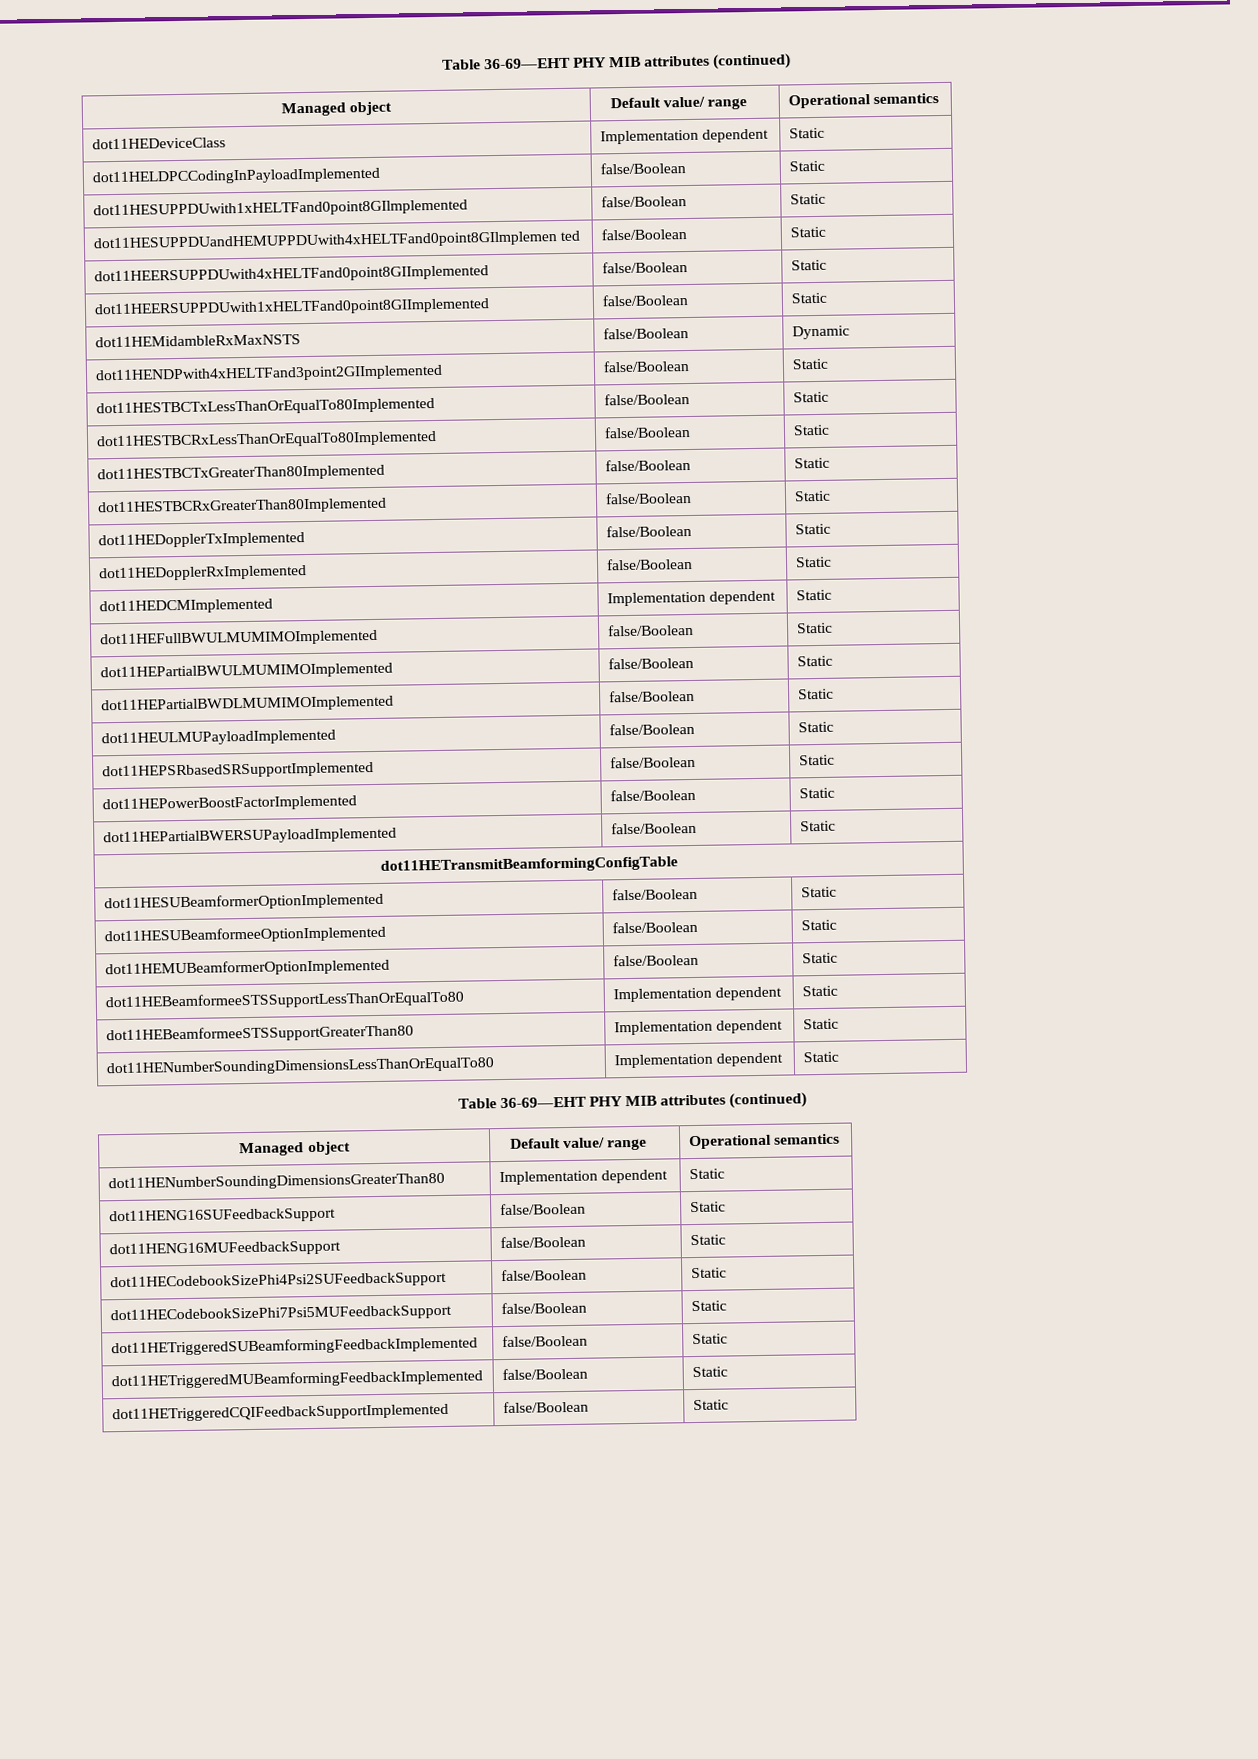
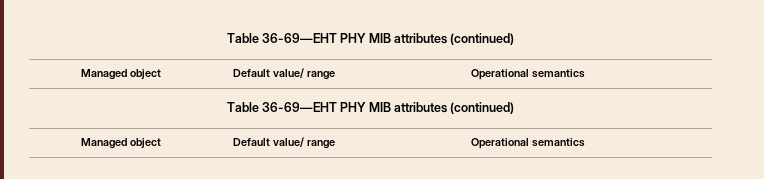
- dot11HEDeviceClass | Implementation dependent | Static
- dot11HELDPCCodingInPayloadImplemented | false/Boolean | Static
- dot11HESUPPDUwith1xHELTFand0point8GIlmplemented | false/Boolean | Static
- dot11HESUPPDUandHEMUPPDUwith4xHELTFand0point8GIlmplemen ted | false/Boolean | Static
- dot11HEERSUPPDUwith4xHELTFand0point8GIImplemented | false/Boolean | Static
- dot11HEERSUPPDUwith1xHELTFand0point8GIImplemented | false/Boolean | Static
- dot11HEMidambleRxMaxNSTS | false/Boolean | Dynamic
- dot11HENDPwith4xHELTFand3point2GIImplemented | false/Boolean | Static
- dot11HESTBCTxLessThanOrEqualTo80Implemented | false/Boolean | Static
- dot11HESTBCRxLessThanOrEqualTo80Implemented | false/Boolean | Static
- dot11HESTBCTxGreaterThan80Implemented | false/Boolean | Static
- dot11HESTBCRxGreaterThan80Implemented | false/Boolean | Static
- dot11HEDopplerTxImplemented | false/Boolean | Static
- dot11HEDopplerRxImplemented | false/Boolean | Static
- dot11HEDCMImplemented | Implementation dependent | Static
- dot11HEFullBWULMUMIMOImplemented | false/Boolean | Static
- dot11HEPartialBWULMUMIMOImplemented | false/Boolean | Static
- dot11HEPartialBWDLMUMIMOImplemented | false/Boolean | Static
- dot11HEULMUPayloadImplemented | false/Boolean | Static
- dot11HEPSRbasedSRSupportImplemented | false/Boolean | Static
- dot11HEPowerBoostFactorImplemented | false/Boolean | Static
- dot11HEPartialBWERSUPayloadImplemented | false/Boolean | Static
- dot11HETransmitBeamformingConfigTable
- dot11HESUBeamformerOptionImplemented | false/Boolean | Static
- dot11HESUBeamformeeOptionImplemented | false/Boolean | Static
- dot11HEMUBeamformerOptionImplemented | false/Boolean | Static
- dot11HEBeamformeeSTSSupportLessThanOrEqualTo80 | Implementation dependent | Static
- dot11HEBeamformeeSTSSupportGreaterThan80 | Implementation dependent | Static
- dot11HENumberSoundingDimensionsLessThanOrEqualTo80 | Implementation dependent | Static
- dot11HENumberSoundingDimensionsGreaterThan80 | Implementation dependent | Static
- dot11HENG16SUFeedbackSupport | false/Boolean | Static
- dot11HENG16MUFeedbackSupport | false/Boolean | Static
- dot11HECodebookSizePhi4Psi2SUFeedbackSupport | false/Boolean | Static
- dot11HECodebookSizePhi7Psi5MUFeedbackSupport | false/Boolean | Static
- dot11HETriggeredSUBeamformingFeedbackImplemented | false/Boolean | Static
- dot11HETriggeredMUBeamformingFeedbackImplemented | false/Boolean | Static
- dot11HETriggeredCQIFeedbackSupportImplemented | false/Boolean | Static

